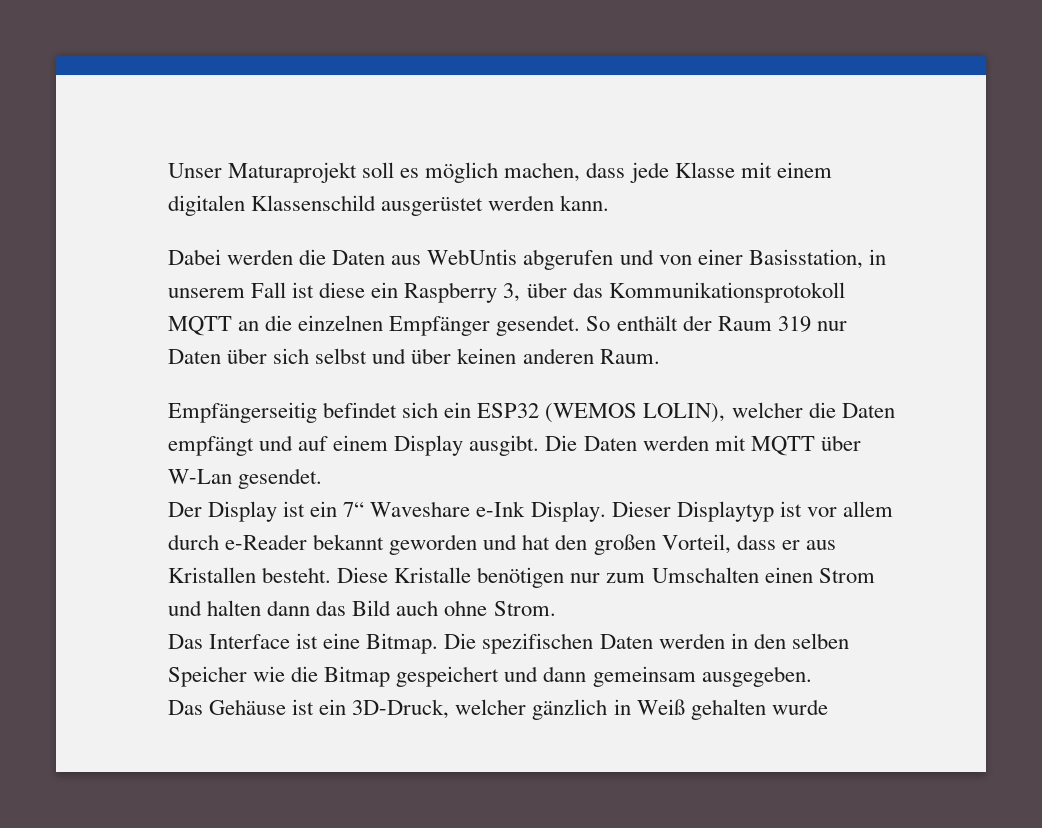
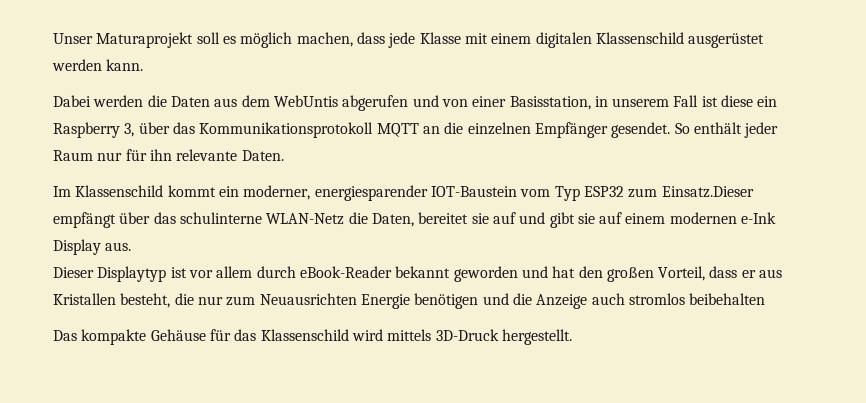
- Dabei werden die Daten aus WebUntis abgerufen und von einer Basisstation, in unserem Fall ist diese ein Raspberry 3, über das Kommunikationsprotokoll MQTT an die einzelnen Empfänger gesendet.
+ Dabei werden die Daten aus dem WebUntis abgerufen und von einer Basisstation, in unserem Fall ist diese ein Raspberry 3, über das Kommunikationsprotokoll MQTT an die einzelnen Empfänger gesendet.
- So enthält der Raum 319 nur Daten über sich selbst und über keinen anderen Raum.
- Empfängerseitig befindet sich ein ESP32 (WEMOS LOLIN), welcher die Daten empfängt und auf einem Display ausgibt. Die Daten werden mit MQTT über W-Lan gesendet.
- Der Display ist ein 7“ Waveshare e-Ink Display. Dieser Displaytyp ist vor allem durch e-Reader bekannt geworden und hat den großen Vorteil, dass er aus Kristallen besteht. Diese Kristalle benötigen nur zum Umschalten einen Strom und halten dann das Bild auch ohne Strom.
- Das Interface ist eine Bitmap. Die spezifischen Daten werden in den selben Speicher wie die Bitmap gespeichert und dann gemeinsam ausgegeben.
- Das Gehäuse ist ein 3D-Druck, welcher gänzlich in Weiß gehalten wurde
+ So enthält jeder Raum nur für ihn relevante Daten.
+ Im Klassenschild kommt ein moderner, energiesparender IOT-Baustein vom Typ ESP32 zum Einsatz.Dieser empfängt über das schulinterne WLAN-Netz die Daten, bereitet sie auf und gibt sie auf einem modernen e-Ink Display aus.
+ Dieser Displaytyp ist vor allem durch eBook-Reader bekannt geworden und hat den großen Vorteil, dass er aus Kristallen besteht, die nur zum Neuausrichten Energie benötigen und die Anzeige auch stromlos beibehalten
+ Das kompakte Gehäuse für das Klassenschild wird mittels 3D-Druck hergestellt.

